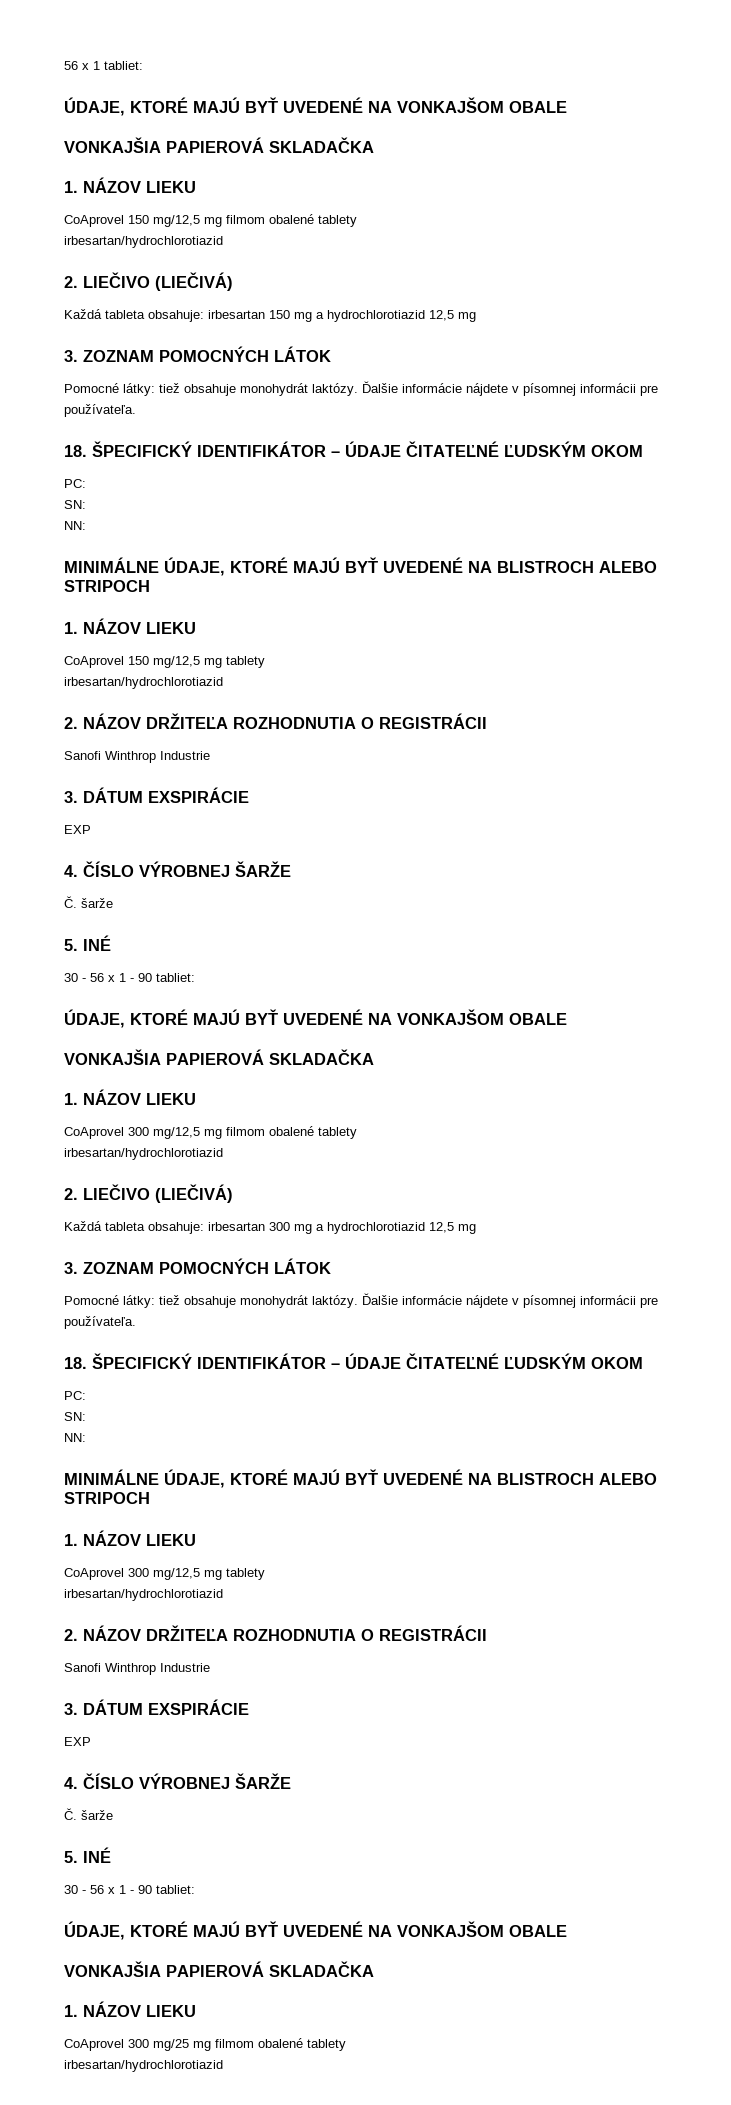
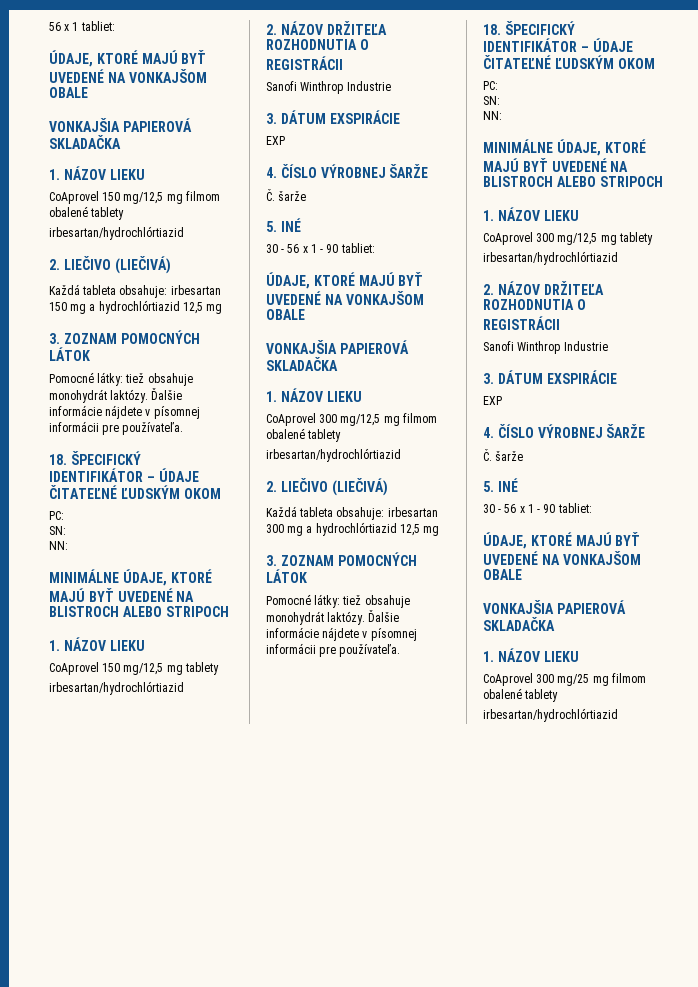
  CoAprovel 150 mg/12,5 mg filmom obalené tablety
- irbesartan/hydrochlorotiazid
+ irbesartan/hydrochlórtiazid
- Každá tableta obsahuje: irbesartan 150 mg a hydrochlorotiazid 12,5 mg
+ Každá tableta obsahuje: irbesartan 150 mg a hydrochlórtiazid 12,5 mg
  CoAprovel 150 mg/12,5 mg tablety
- irbesartan/hydrochlorotiazid
+ irbesartan/hydrochlórtiazid
  CoAprovel 300 mg/12,5 mg filmom obalené tablety
- irbesartan/hydrochlorotiazid
+ irbesartan/hydrochlórtiazid
- Každá tableta obsahuje: irbesartan 300 mg a hydrochlorotiazid 12,5 mg
+ Každá tableta obsahuje: irbesartan 300 mg a hydrochlórtiazid 12,5 mg
  CoAprovel 300 mg/12,5 mg tablety
- irbesartan/hydrochlorotiazid
+ irbesartan/hydrochlórtiazid
  CoAprovel 300 mg/25 mg filmom obalené tablety
- irbesartan/hydrochlorotiazid
+ irbesartan/hydrochlórtiazid

